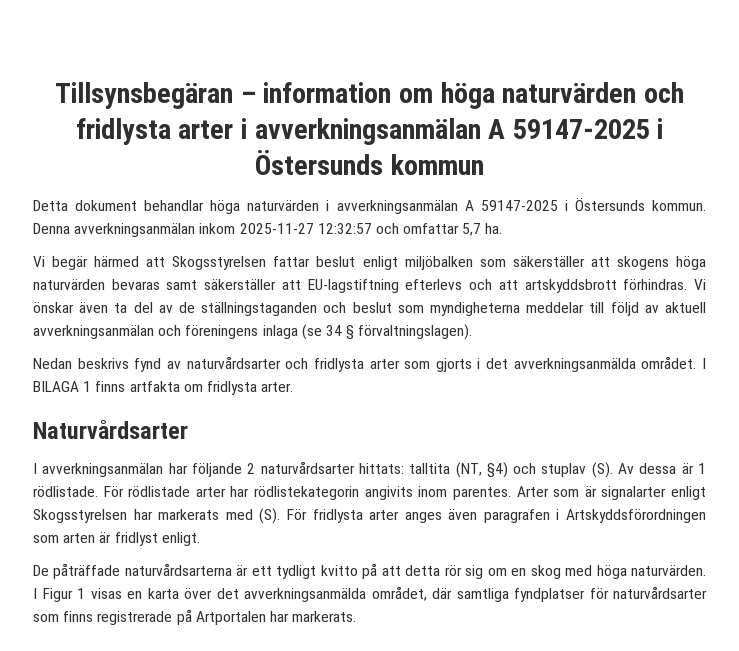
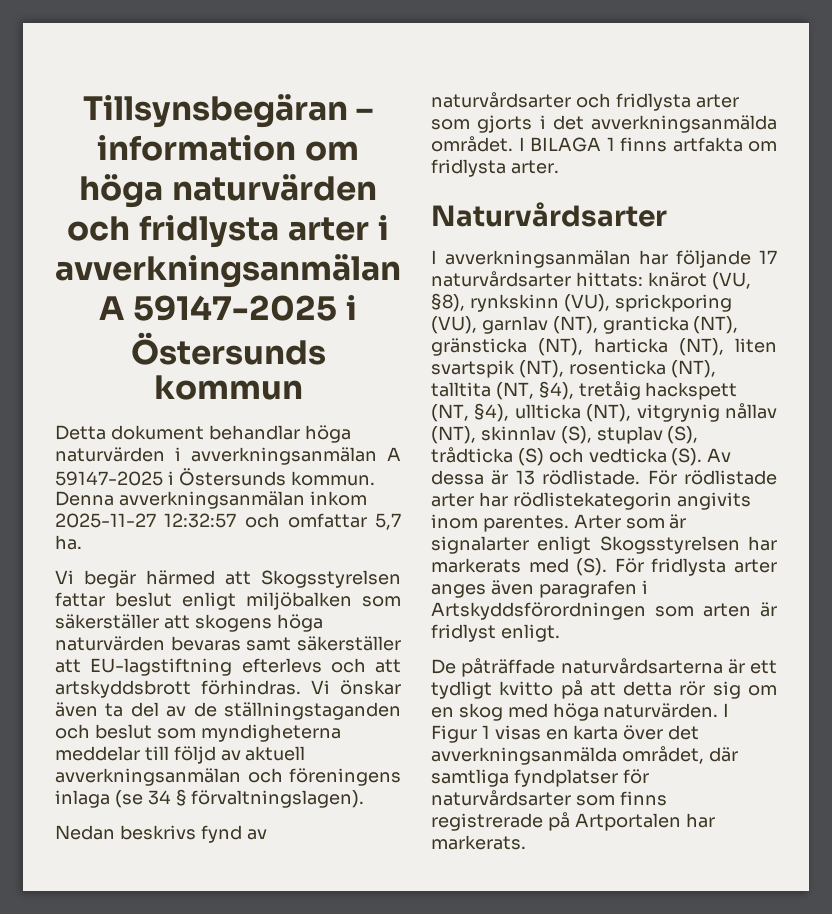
- I avverkningsanmälan har följande 2 naturvårdsarter hittats: talltita (NT, §4) och stuplav (S). Av dessa är 1 rödlistade.
+ I avverkningsanmälan har följande 17 naturvårdsarter hittats: knärot (VU, §8), rynkskinn (VU), sprickporing (VU), garnlav (NT), granticka (NT), gränsticka (NT), harticka (NT), liten svartspik (NT), rosenticka (NT), talltita (NT, §4), tretåig hackspett (NT, §4), ullticka (NT), vitgrynig nållav (NT), skinnlav (S), stuplav (S), trådticka (S) och vedticka (S). Av dessa är 13 rödlistade.

